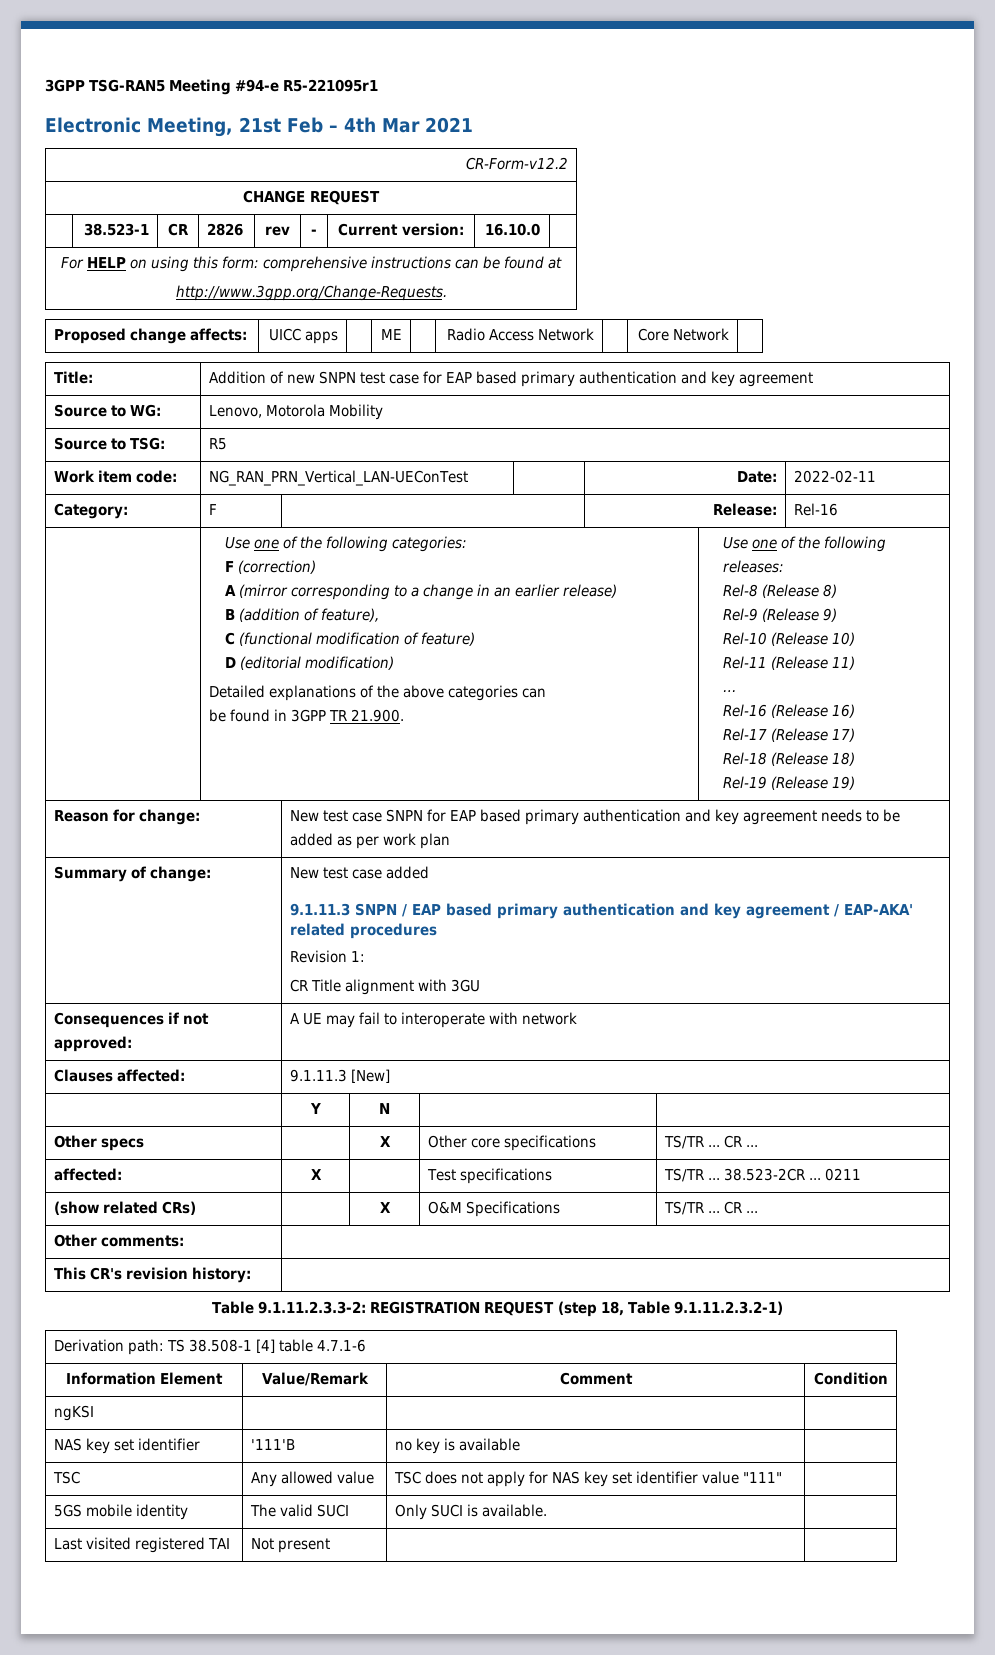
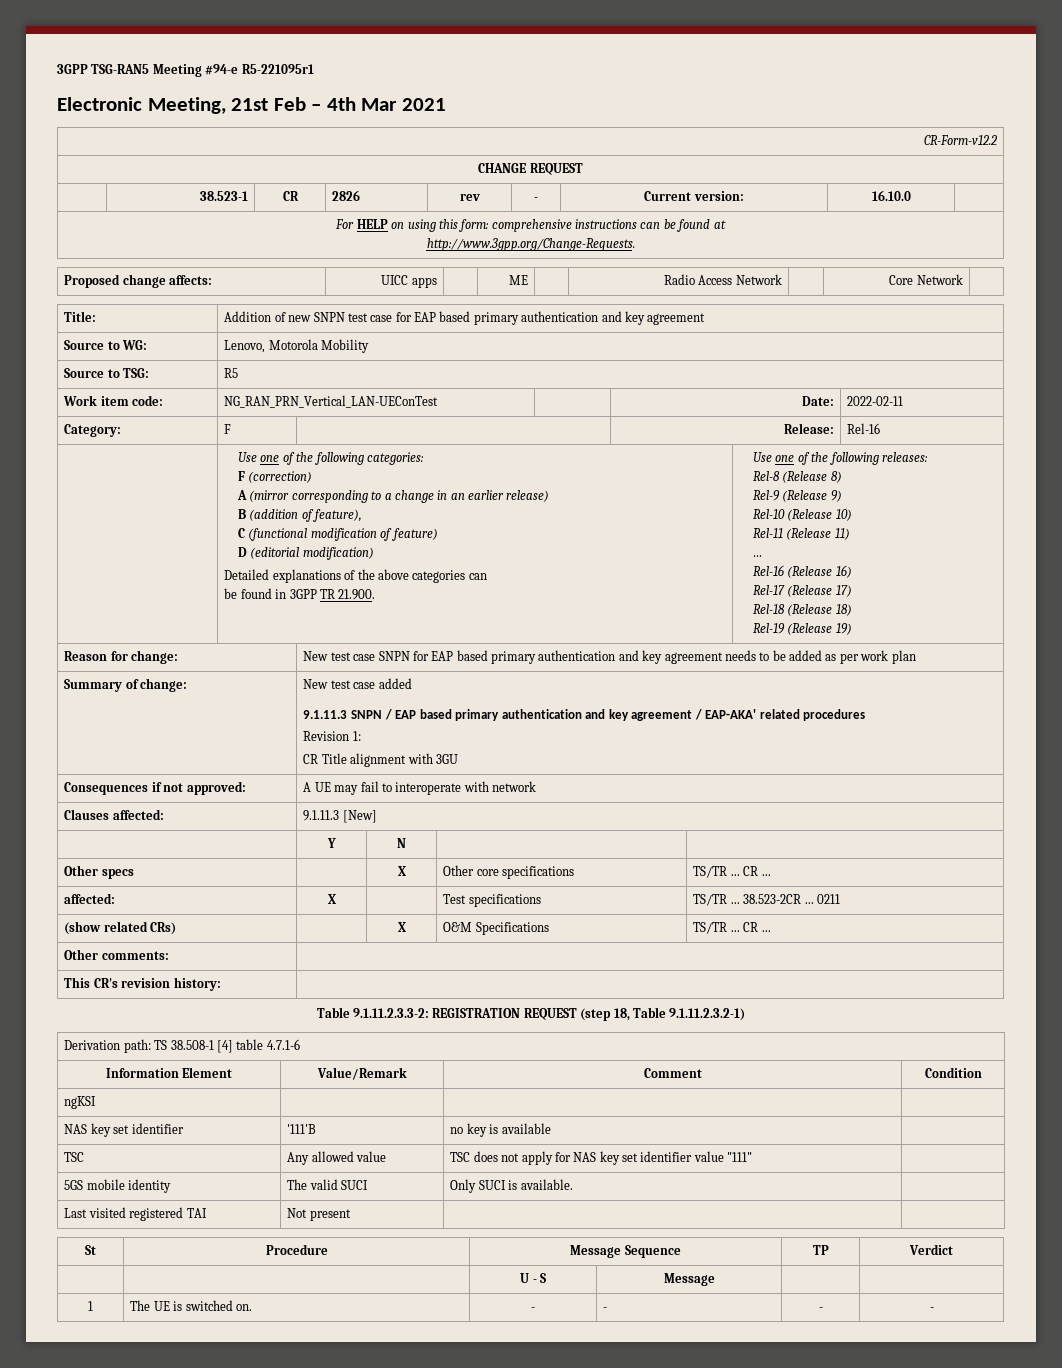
+ St | Procedure | Message Sequence | TP | Verdict
+ | | U - S | Message | |
+ 1 | The UE is switched on. | - | - | - | -

